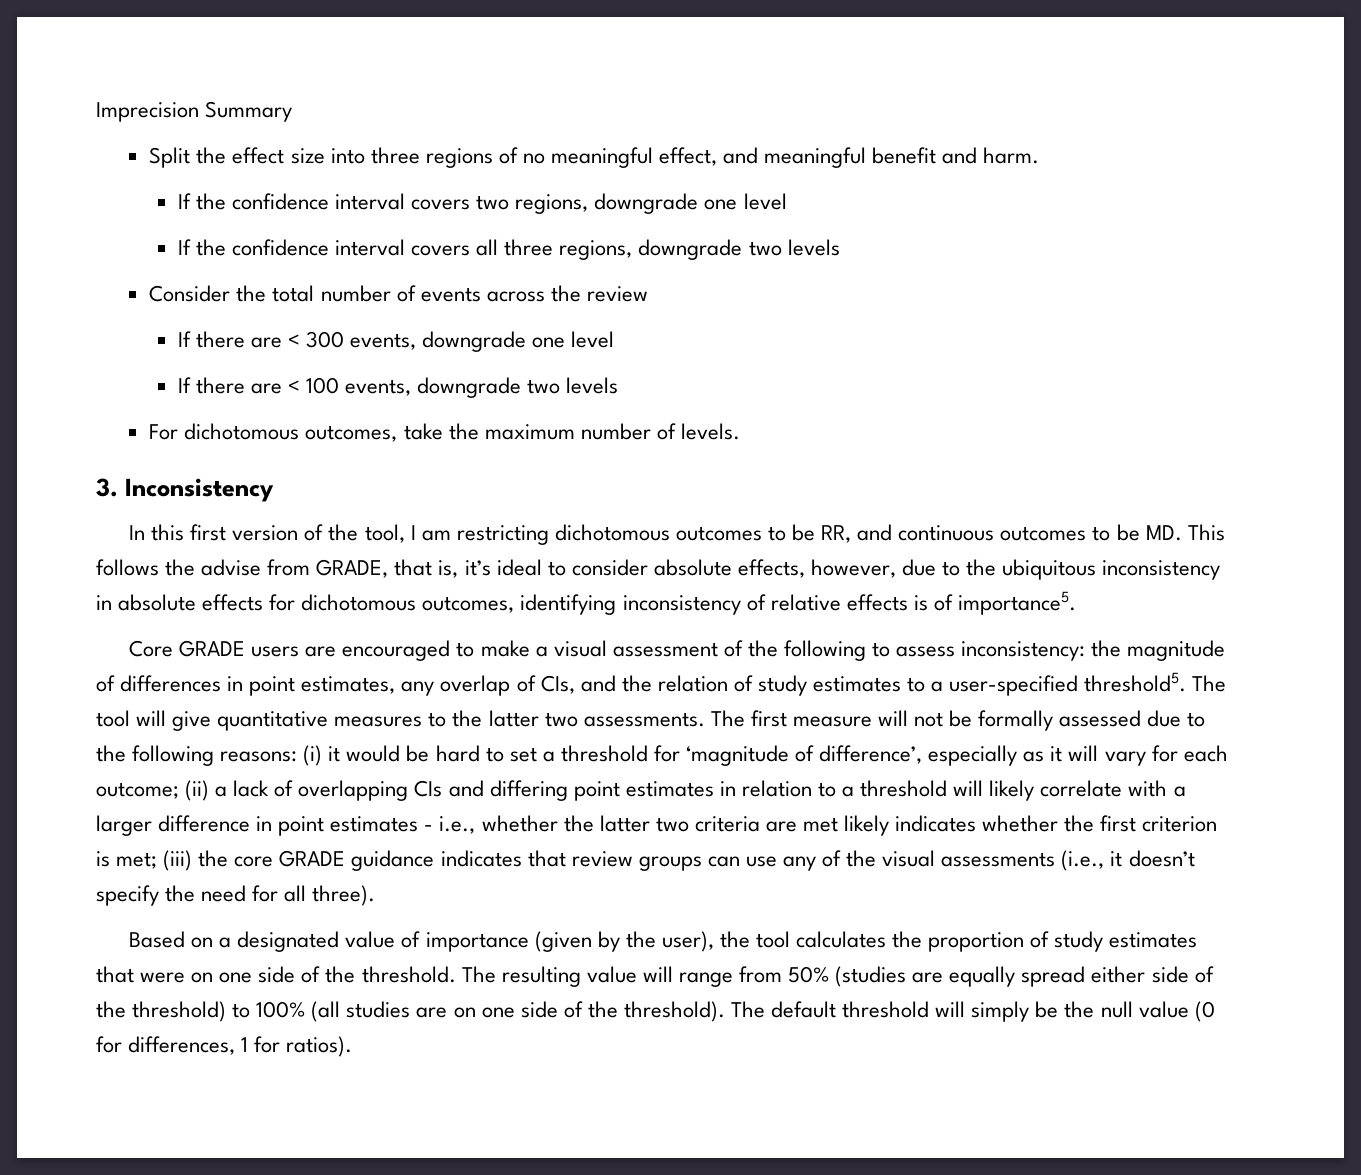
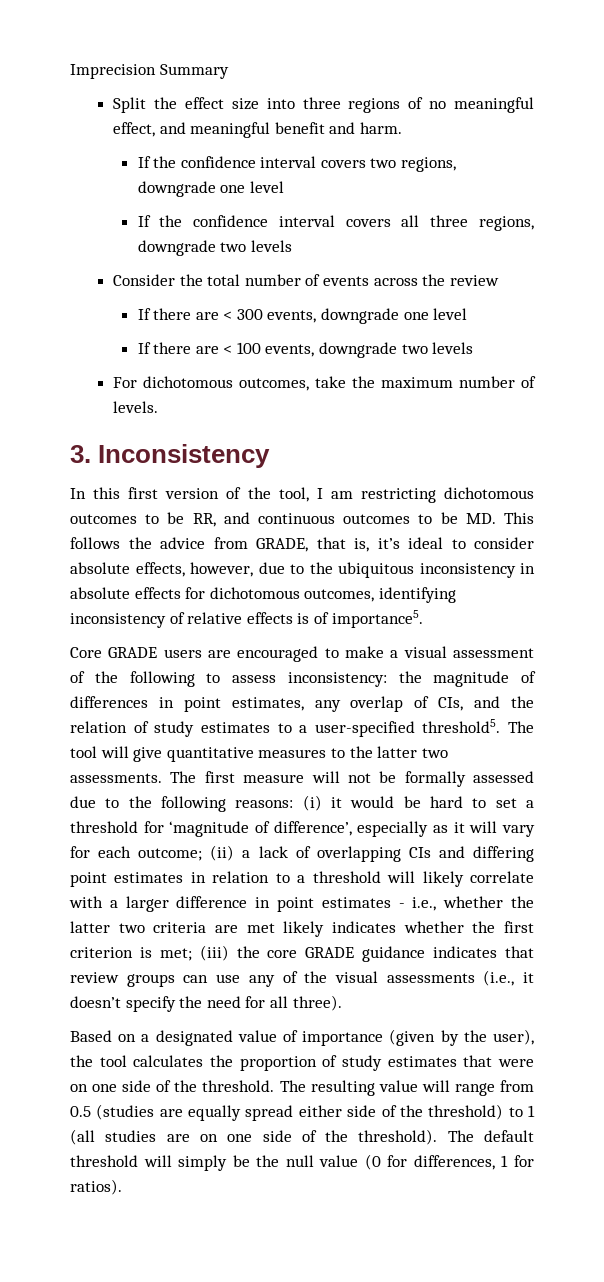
- In this first version of the tool, I am restricting dichotomous outcomes to be RR, and continuous outcomes to be MD. This follows the advise from GRADE, that is, it’s ideal to consider absolute effects, however, due to the ubiquitous inconsistency in absolute effects for dichotomous outcomes, identifying inconsistency of relative effects is of importance5.
+ In this first version of the tool, I am restricting dichotomous outcomes to be RR, and continuous outcomes to be MD. This follows the advice from GRADE, that is, it’s ideal to consider absolute effects, however, due to the ubiquitous inconsistency in absolute effects for dichotomous outcomes, identifying inconsistency of relative effects is of importance5.
- The resulting value will range from 50% (studies are equally spread either side of the threshold) to 100% (all studies are on one side of the threshold).
+ The resulting value will range from 0.5 (studies are equally spread either side of the threshold) to 1 (all studies are on one side of the threshold).

